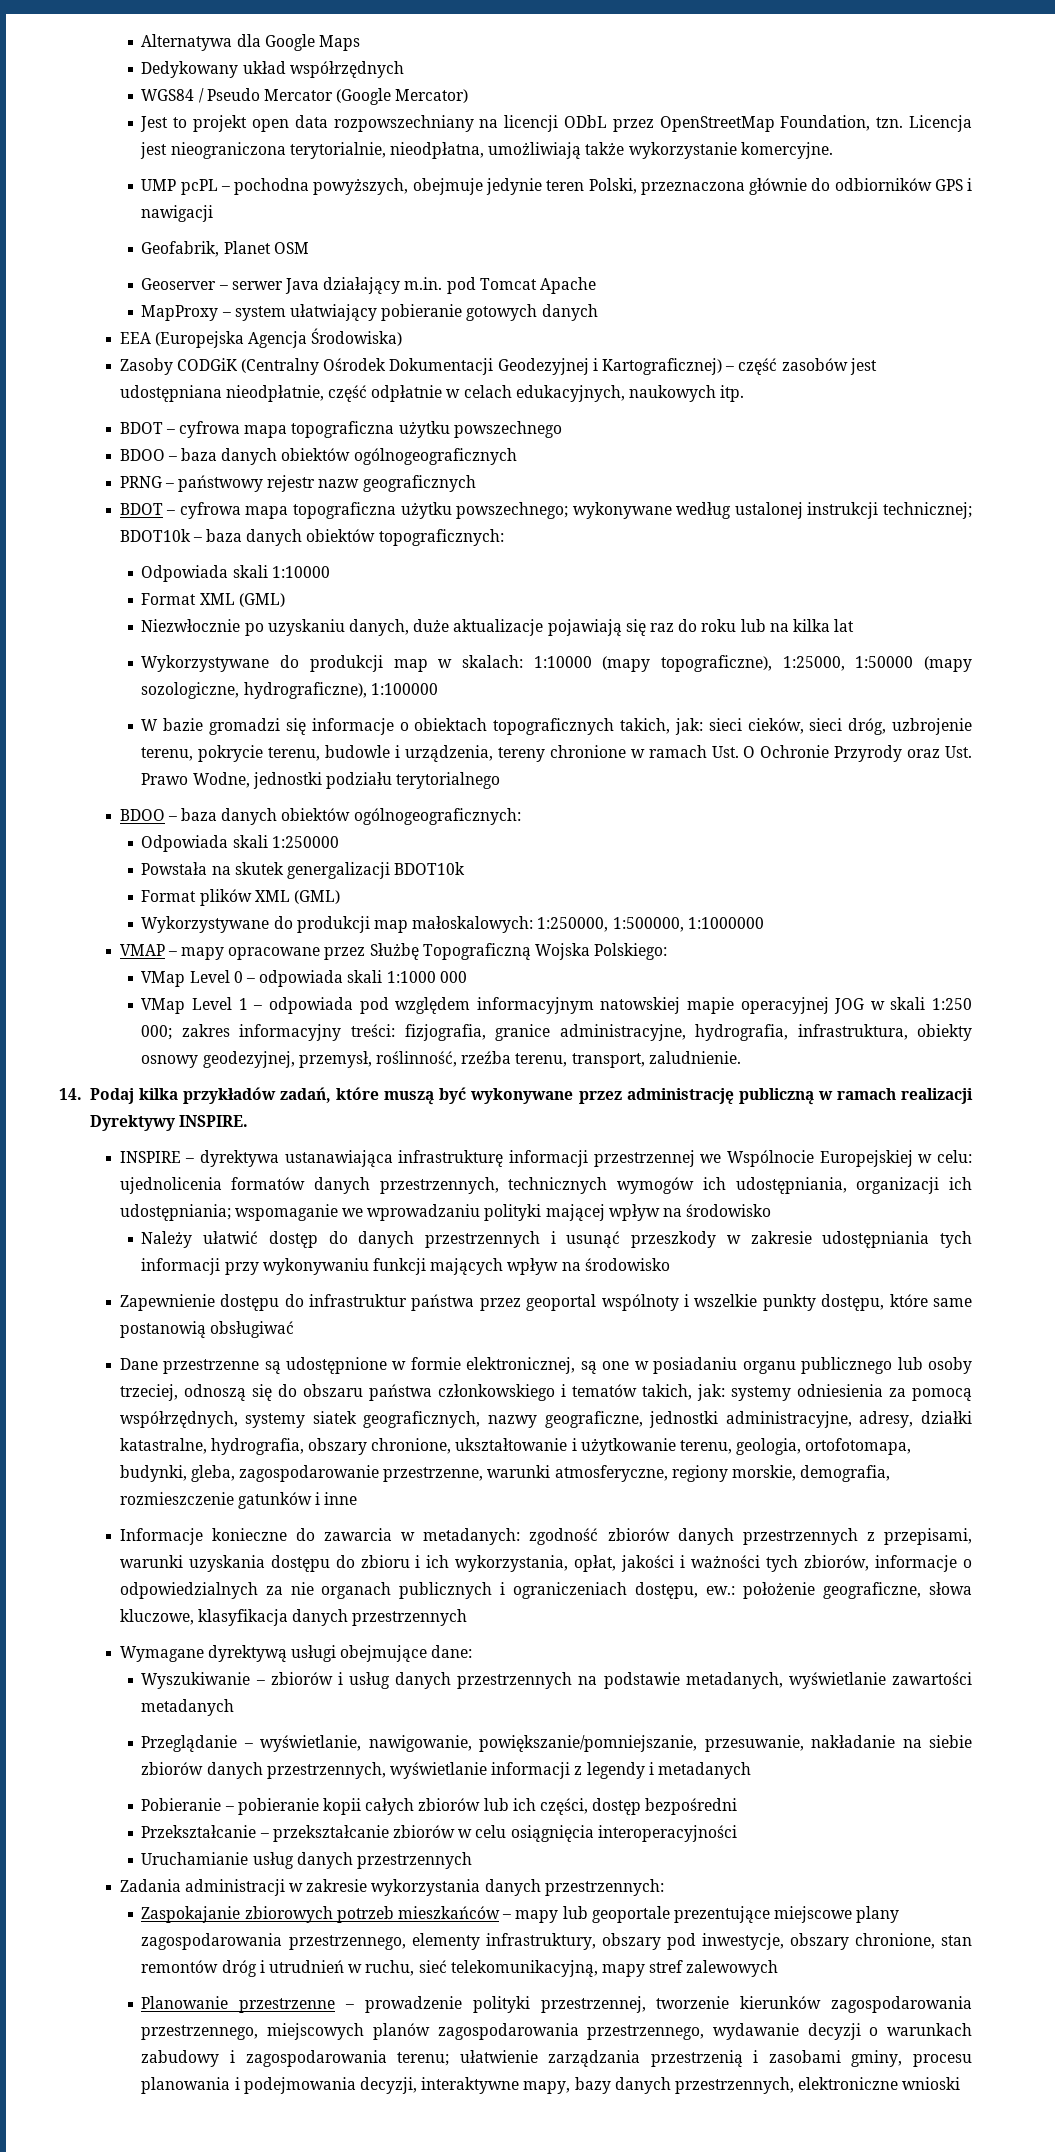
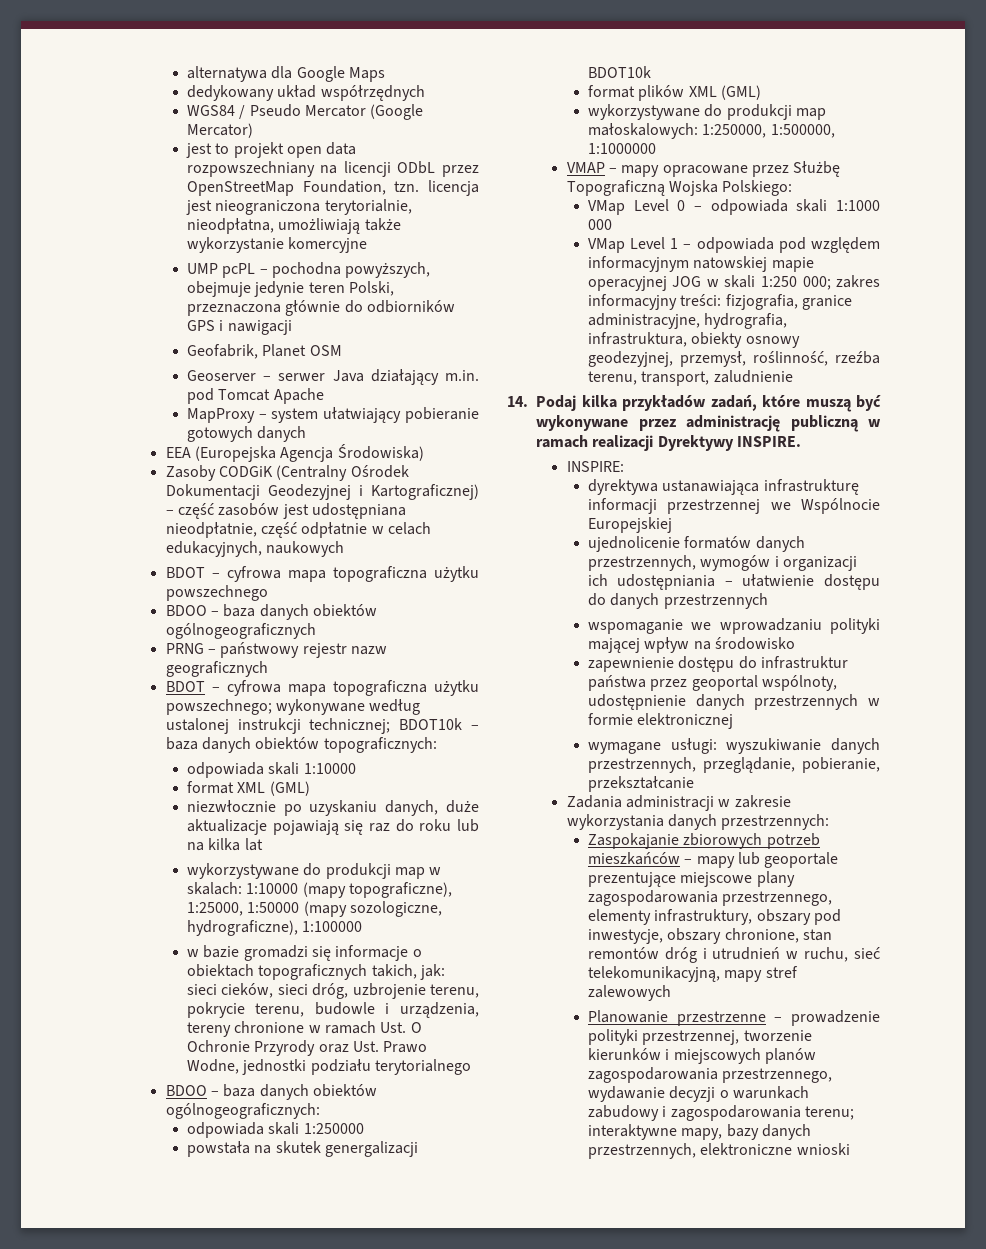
- Alternatywa dla Google Maps
+ alternatywa dla Google Maps
- Dedykowany układ współrzędnych
+ dedykowany układ współrzędnych
- Jest to projekt open data rozpowszechniany na licencji ODbL przez OpenStreetMap Foundation, tzn. Licencja jest nieograniczona terytorialnie, nieodpłatna, umożliwiają także wykorzystanie komercyjne.
+ jest to projekt open data rozpowszechniany na licencji ODbL przez OpenStreetMap Foundation, tzn. licencja jest nieograniczona terytorialnie, nieodpłatna, umożliwiają także wykorzystanie komercyjne
- Zasoby CODGiK (Centralny Ośrodek Dokumentacji Geodezyjnej i Kartograficznej) – część zasobów jest udostępniana nieodpłatnie, część odpłatnie w celach edukacyjnych, naukowych itp.
+ Zasoby CODGiK (Centralny Ośrodek Dokumentacji Geodezyjnej i Kartograficznej) – część zasobów jest udostępniana nieodpłatnie, część odpłatnie w celach edukacyjnych, naukowych
- Odpowiada skali 1:10000
+ odpowiada skali 1:10000
- Format XML (GML)
- Niezwłocznie po uzyskaniu danych, duże aktualizacje pojawiają się raz do roku lub na kilka lat
+ format XML (GML)
+ niezwłocznie po uzyskaniu danych, duże aktualizacje pojawiają się raz do roku lub na kilka lat
- Wykorzystywane do produkcji map w skalach: 1:10000 (mapy topograficzne), 1:25000, 1:50000 (mapy sozologiczne, hydrograficzne), 1:100000
+ wykorzystywane do produkcji map w skalach: 1:10000 (mapy topograficzne), 1:25000, 1:50000 (mapy sozologiczne, hydrograficzne), 1:100000
- W bazie gromadzi się informacje o obiektach topograficznych takich, jak: sieci cieków, sieci dróg, uzbrojenie terenu, pokrycie terenu, budowle i urządzenia, tereny chronione w ramach Ust. O Ochronie Przyrody oraz Ust. Prawo Wodne, jednostki podziału terytorialnego
+ w bazie gromadzi się informacje o obiektach topograficznych takich, jak: sieci cieków, sieci dróg, uzbrojenie terenu, pokrycie terenu, budowle i urządzenia, tereny chronione w ramach Ust. O Ochronie Przyrody oraz Ust. Prawo Wodne, jednostki podziału terytorialnego
- Odpowiada skali 1:250000
+ odpowiada skali 1:250000
- Powstała na skutek genergalizacji BDOT10k
+ powstała na skutek genergalizacji BDOT10k
- Format plików XML (GML)
+ format plików XML (GML)
- Wykorzystywane do produkcji map małoskalowych: 1:250000, 1:500000, 1:1000000
+ wykorzystywane do produkcji map małoskalowych: 1:250000, 1:500000, 1:1000000
- VMap Level 1 – odpowiada pod względem informacyjnym natowskiej mapie operacyjnej JOG w skali 1:250 000; zakres informacyjny treści: fizjografia, granice administracyjne, hydrografia, infrastruktura, obiekty osnowy geodezyjnej, przemysł, roślinność, rzeźba terenu, transport, zaludnienie.
+ VMap Level 1 – odpowiada pod względem informacyjnym natowskiej mapie operacyjnej JOG w skali 1:250 000; zakres informacyjny treści: fizjografia, granice administracyjne, hydrografia, infrastruktura, obiekty osnowy geodezyjnej, przemysł, roślinność, rzeźba terenu, transport, zaludnienie
- INSPIRE – dyrektywa ustanawiająca infrastrukturę informacji przestrzennej we Wspólnocie Europejskiej w celu: ujednolicenia formatów danych przestrzennych, technicznych wymogów ich udostępniania, organizacji ich udostępniania; wspomaganie we wprowadzaniu polityki mającej wpływ na środowisko
+ INSPIRE:
+ dyrektywa ustanawiająca infrastrukturę informacji przestrzennej we Wspólnocie Europejskiej
+ ujednolicenie formatów danych przestrzennych, wymogów i organizacji ich udostępniania – ułatwienie dostępu do danych przestrzennych
+ wspomaganie we wprowadzaniu polityki mającej wpływ na środowisko
- Należy ułatwić dostęp do danych przestrzennych i usunąć przeszkody w zakresie udostępniania tych informacji przy wykonywaniu funkcji mających wpływ na środowisko
- Zapewnienie dostępu do infrastruktur państwa przez geoportal wspólnoty i wszelkie punkty dostępu, które same postanowią obsługiwać
- Dane przestrzenne są udostępnione w formie elektronicznej, są one w posiadaniu organu publicznego lub osoby trzeciej, odnoszą się do obszaru państwa członkowskiego i tematów takich, jak: systemy odniesienia za pomocą współrzędnych, systemy siatek geograficznych, nazwy geograficzne, jednostki administracyjne, adresy, działki katastralne, hydrografia, obszary chronione, ukształtowanie i użytkowanie terenu, geologia, ortofotomapa, budynki, gleba, zagospodarowanie przestrzenne, warunki atmosferyczne, regiony morskie, demografia, rozmieszczenie gatunków i inne
- Informacje konieczne do zawarcia w metadanych: zgodność zbiorów danych przestrzennych z przepisami, warunki uzyskania dostępu do zbioru i ich wykorzystania, opłat, jakości i ważności tych zbiorów, informacje o odpowiedzialnych za nie organach publicznych i ograniczeniach dostępu, ew.: położenie geograficzne, słowa kluczowe, klasyfikacja danych przestrzennych
- Wymagane dyrektywą usługi obejmujące dane:
- Wyszukiwanie – zbiorów i usług danych przestrzennych na podstawie metadanych, wyświetlanie zawartości metadanych
- Przeglądanie – wyświetlanie, nawigowanie, powiększanie/pomniejszanie, przesuwanie, nakładanie na siebie zbiorów danych przestrzennych, wyświetlanie informacji z legendy i metadanych
- Pobieranie – pobieranie kopii całych zbiorów lub ich części, dostęp bezpośredni
- Przekształcanie – przekształcanie zbiorów w celu osiągnięcia interoperacyjności
- Uruchamianie usług danych przestrzennych
+ zapewnienie dostępu do infrastruktur państwa przez geoportal wspólnoty, udostępnienie danych przestrzennych w formie elektronicznej
+ wymagane usługi: wyszukiwanie danych przestrzennych, przeglądanie, pobieranie, przekształcanie
- Planowanie przestrzenne – prowadzenie polityki przestrzennej, tworzenie kierunków zagospodarowania przestrzennego, miejscowych planów zagospodarowania przestrzennego, wydawanie decyzji o warunkach zabudowy i zagospodarowania terenu; ułatwienie zarządzania przestrzenią i zasobami gminy, procesu planowania i podejmowania decyzji, interaktywne mapy, bazy danych przestrzennych, elektroniczne wnioski
+ Planowanie przestrzenne – prowadzenie polityki przestrzennej, tworzenie kierunków i miejscowych planów zagospodarowania przestrzennego, wydawanie decyzji o warunkach zabudowy i zagospodarowania terenu; interaktywne mapy, bazy danych przestrzennych, elektroniczne wnioski

